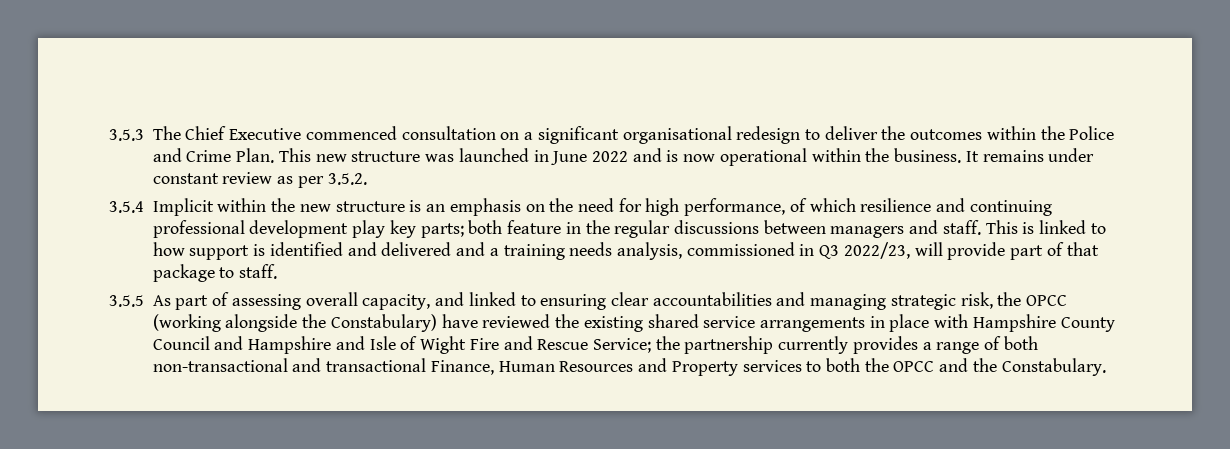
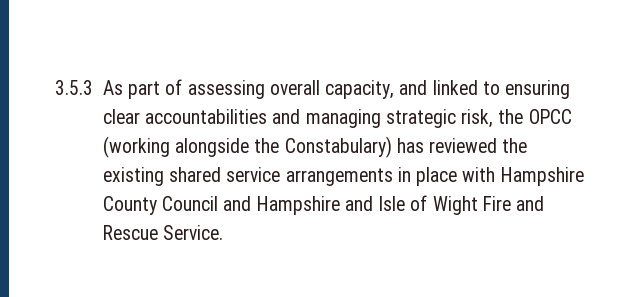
- 3.5.3 The Chief Executive commenced consultation on a significant organisational redesign to deliver the outcomes within the Police and Crime Plan. This new structure was launched in June 2022 and is now operational within the business. It remains under constant review as per 3.5.2.
- 3.5.4 Implicit within the new structure is an emphasis on the need for high performance, of which resilience and continuing professional development play key parts; both feature in the regular discussions between managers and staff. This is linked to how support is identified and delivered and a training needs analysis, commissioned in Q3 2022/23, will provide part of that package to staff.
- 3.5.5 As part of assessing overall capacity, and linked to ensuring clear accountabilities and managing strategic risk, the OPCC (working alongside the Constabulary) have reviewed the existing shared service arrangements in place with Hampshire County Council and Hampshire and Isle of Wight Fire and Rescue Service; the partnership currently provides a range of both non-transactional and transactional Finance, Human Resources and Property services to both the OPCC and the Constabulary.
+ 3.5.3 As part of assessing overall capacity, and linked to ensuring clear accountabilities and managing strategic risk, the OPCC (working alongside the Constabulary) has reviewed the existing shared service arrangements in place with Hampshire County Council and Hampshire and Isle of Wight Fire and Rescue Service.

